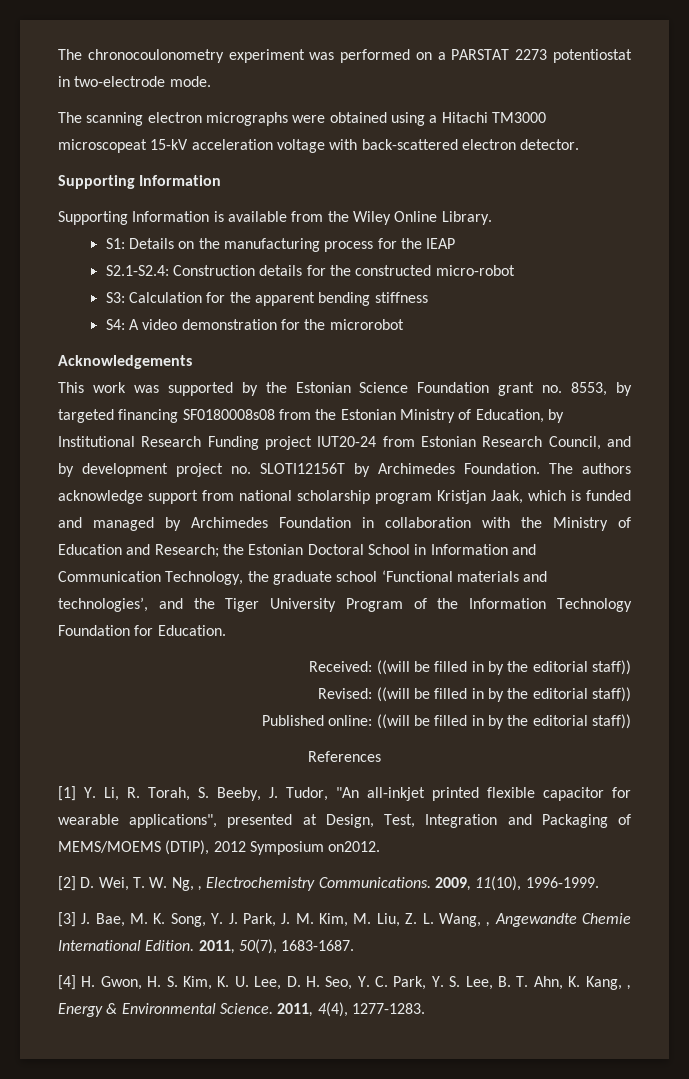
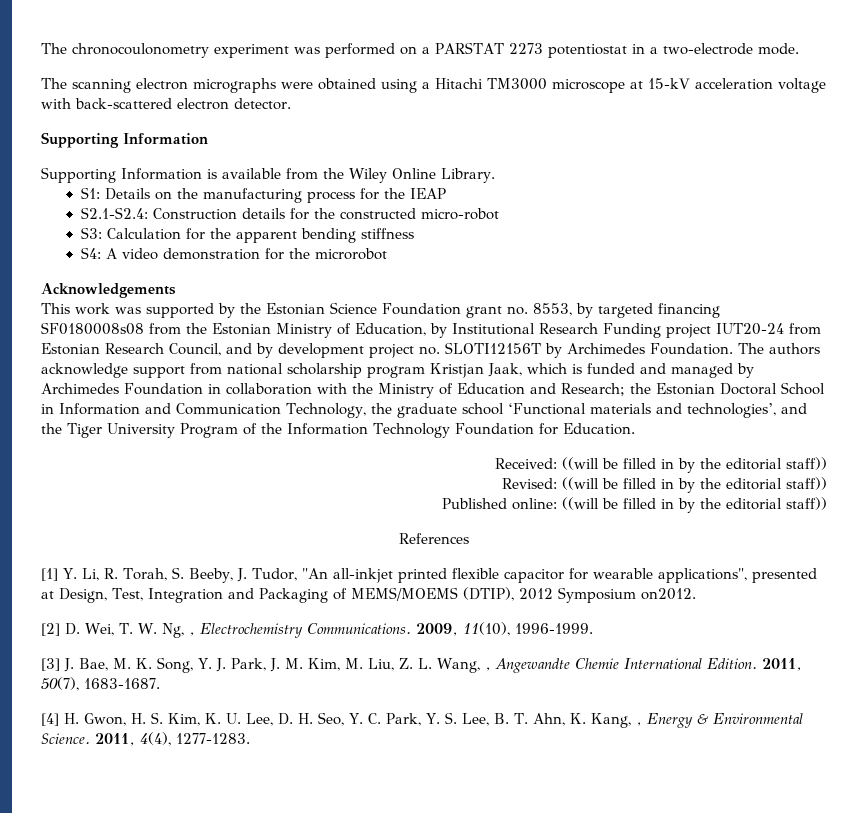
- The chronocoulonometry experiment was performed on a PARSTAT 2273 potentiostat in two-electrode mode.
+ The chronocoulonometry experiment was performed on a PARSTAT 2273 potentiostat in a two-electrode mode.
- The scanning electron micrographs were obtained using a Hitachi TM3000 microscopeat 15-kV acceleration voltage with back-scattered electron detector.
+ The scanning electron micrographs were obtained using a Hitachi TM3000 microscope at 15-kV acceleration voltage with back-scattered electron detector.

